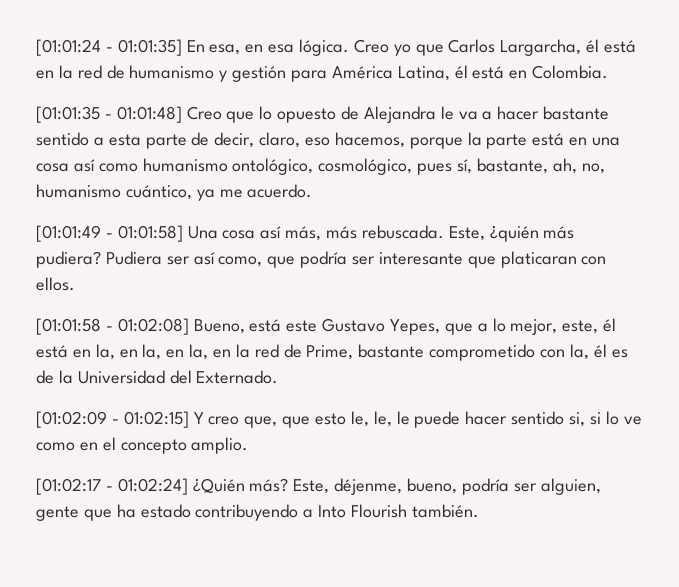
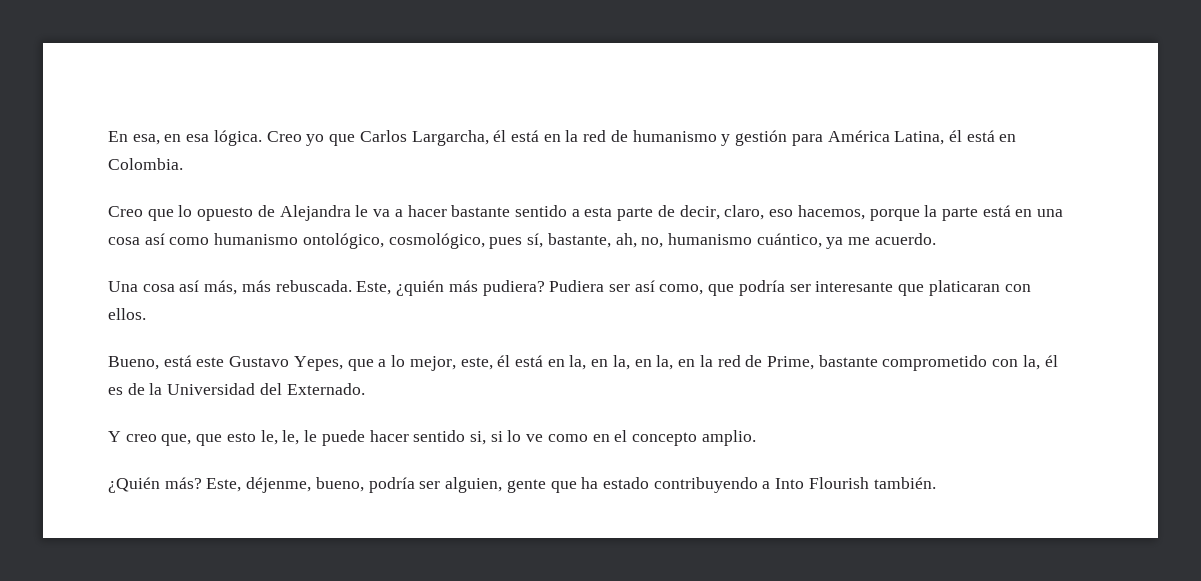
- [01:01:24 - 01:01:35] En esa, en esa lógica.
+ En esa, en esa lógica.
- [01:01:35 - 01:01:48] Creo que lo opuesto de Alejandra le va a hacer bastante sentido a esta parte de decir, claro, eso hacemos, porque la parte está en una cosa así como humanismo ontológico, cosmológico, pues sí, bastante, ah, no, humanismo cuántico, ya me acuerdo.
+ Creo que lo opuesto de Alejandra le va a hacer bastante sentido a esta parte de decir, claro, eso hacemos, porque la parte está en una cosa así como humanismo ontológico, cosmológico, pues sí, bastante, ah, no, humanismo cuántico, ya me acuerdo.
- [01:01:49 - 01:01:58] Una cosa así más, más rebuscada.
+ Una cosa así más, más rebuscada.
- [01:01:58 - 01:02:08] Bueno, está este Gustavo Yepes, que a lo mejor, este, él está en la, en la, en la, en la red de Prime, bastante comprometido con la, él es de la Universidad del Externado.
+ Bueno, está este Gustavo Yepes, que a lo mejor, este, él está en la, en la, en la, en la red de Prime, bastante comprometido con la, él es de la Universidad del Externado.
- [01:02:09 - 01:02:15] Y creo que, que esto le, le, le puede hacer sentido si, si lo ve como en el concepto amplio.
+ Y creo que, que esto le, le, le puede hacer sentido si, si lo ve como en el concepto amplio.
- [01:02:17 - 01:02:24] ¿Quién más?
+ ¿Quién más?

